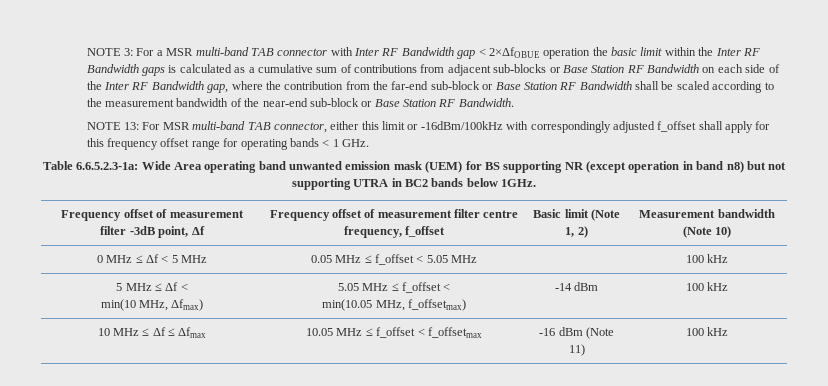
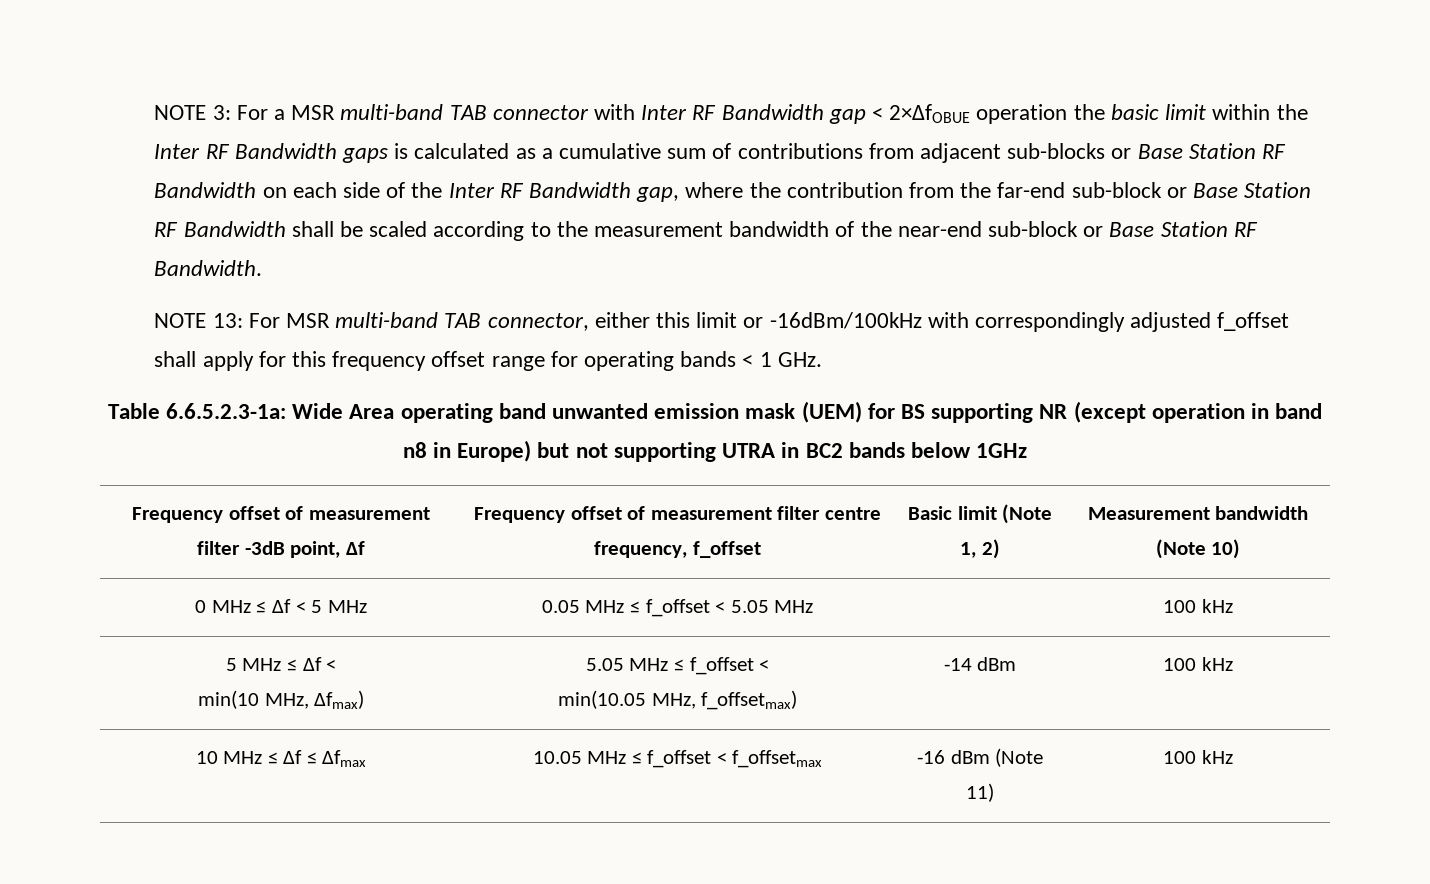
- Table 6.6.5.2.3-1a: Wide Area operating band unwanted emission mask (UEM) for BS supporting NR (except operation in band n8) but not supporting UTRA in BC2 bands below 1GHz.
+ Table 6.6.5.2.3-1a: Wide Area operating band unwanted emission mask (UEM) for BS supporting NR (except operation in band n8 in Europe) but not supporting UTRA in BC2 bands below 1GHz

